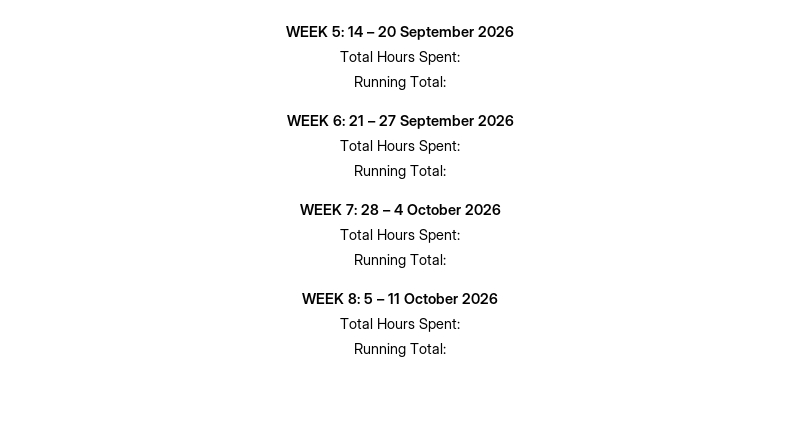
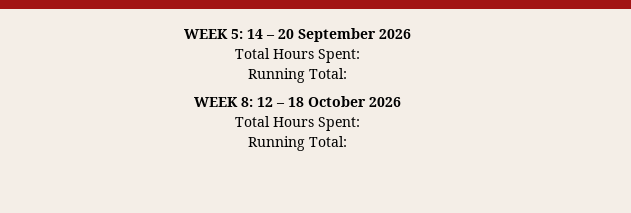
- WEEK 6: 21 – 27 September 2026
- Total Hours Spent:
- Running Total:
- WEEK 7: 28 – 4 October 2026
- Total Hours Spent:
- Running Total:
- WEEK 8: 5 – 11 October 2026
+ WEEK 8: 12 – 18 October 2026

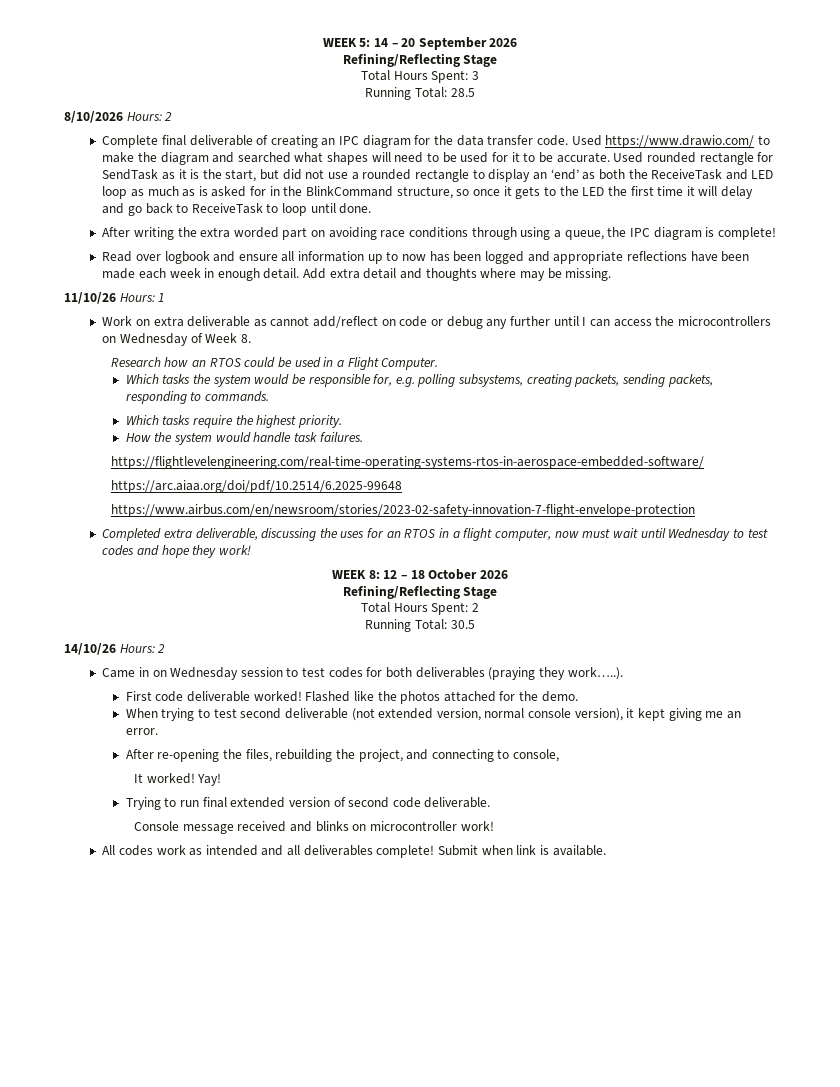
  WEEK 5: 14 – 20 September 2026
- Total Hours Spent:
- Running Total:
+ Refining/Reflecting Stage
+ Total Hours Spent: 3
+ Running Total: 28.5
+ 8/10/2026 Hours: 2
+ Complete final deliverable of creating an IPC diagram for the data transfer code. Used https://www.drawio.com/ to make the diagram and searched what shapes will need to be used for it to be accurate. Used rounded rectangle for SendTask as it is the start, but did not use a rounded rectangle to display an ‘end’ as both the ReceiveTask and LED loop as much as is asked for in the BlinkCommand structure, so once it gets to the LED the first time it will delay and go back to ReceiveTask to loop until done.
+ After writing the extra worded part on avoiding race conditions through using a queue, the IPC diagram is complete!
+ Read over logbook and ensure all information up to now has been logged and appropriate reflections have been made each week in enough detail. Add extra detail and thoughts where may be missing.
+ 11/10/26 Hours: 1
+ Work on extra deliverable as cannot add/reflect on code or debug any further until I can access the microcontrollers on Wednesday of Week 8.
+ Research how an RTOS could be used in a Flight Computer.
+ Which tasks the system would be responsible for, e.g. polling subsystems, creating packets, sending packets, responding to commands.
+ Which tasks require the highest priority.
+ How the system would handle task failures.
+ https://flightlevelengineering.com/real-time-operating-systems-rtos-in-aerospace-embedded-software/
+ https://arc.aiaa.org/doi/pdf/10.2514/6.2025-99648
+ https://www.airbus.com/en/newsroom/stories/2023-02-safety-innovation-7-flight-envelope-protection
+ Completed extra deliverable, discussing the uses for an RTOS in a flight computer, now must wait until Wednesday to test codes and hope they work!
  WEEK 8: 12 – 18 October 2026
- Total Hours Spent:
- Running Total:
+ Refining/Reflecting Stage
+ Total Hours Spent: 2
+ Running Total: 30.5
+ 14/10/26 Hours: 2
+ Came in on Wednesday session to test codes for both deliverables (praying they work…..).
+ First code deliverable worked! Flashed like the photos attached for the demo.
+ When trying to test second deliverable (not extended version, normal console version), it kept giving me an error.
+ After re-opening the files, rebuilding the project, and connecting to console,
+ It worked! Yay!
+ Trying to run final extended version of second code deliverable.
+ Console message received and blinks on microcontroller work!
+ All codes work as intended and all deliverables complete! Submit when link is available.

